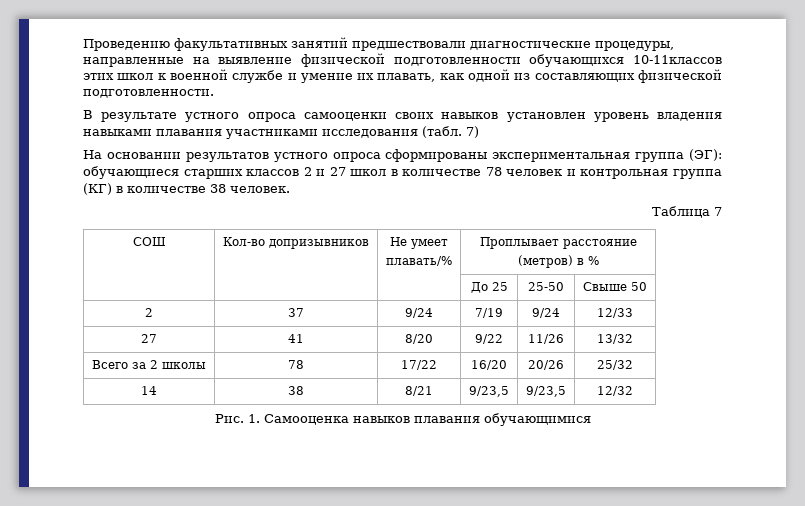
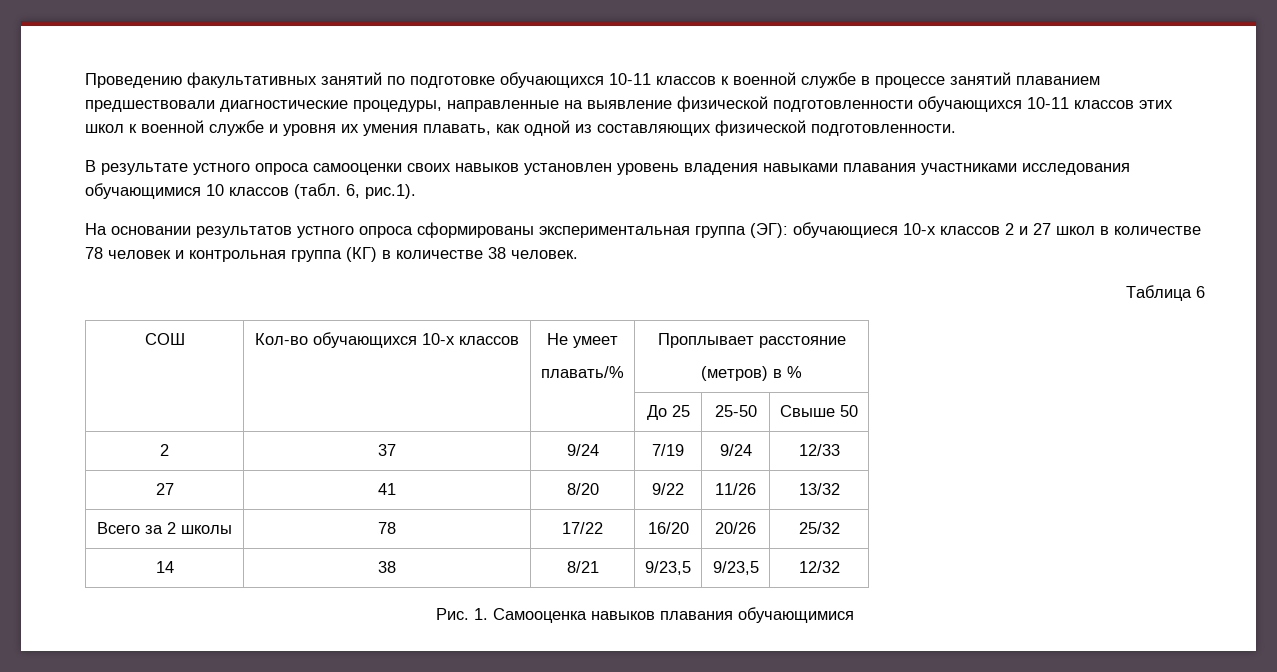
- Проведению факультативных занятий предшествовали диагностические процедуры, направленные на выявление физической подготовленности обучающихся 10-11классов этих школ к военной службе и умение их плавать, как одной из составляющих физической подготовленности.
+ Проведению факультативных занятий по подготовке обучающихся 10-11 классов к военной службе в процессе занятий плаванием предшествовали диагностические процедуры, направленные на выявление физической подготовленности обучающихся 10-11 классов этих школ к военной службе и уровня их умения плавать, как одной из составляющих физической подготовленности.
- В результате устного опроса самооценки своих навыков установлен уровень владения навыками плавания участниками исследования (табл. 7)
+ В результате устного опроса самооценки своих навыков установлен уровень владения навыками плавания участниками исследования обучающимися 10 классов (табл. 6, рис.1).
- На основании результатов устного опроса сформированы экспериментальная группа (ЭГ): обучающиеся старших классов 2 и 27 школ в количестве 78 человек и контрольная группа (КГ) в количестве 38 человек.
+ На основании результатов устного опроса сформированы экспериментальная группа (ЭГ): обучающиеся 10-х классов 2 и 27 школ в количестве 78 человек и контрольная группа (КГ) в количестве 38 человек.
- Таблица 7
+ Таблица 6
- СОШ | Кол-во допризывников | Не умеет
+ СОШ | Кол-во обучающихся 10-х классов | Не умеет

